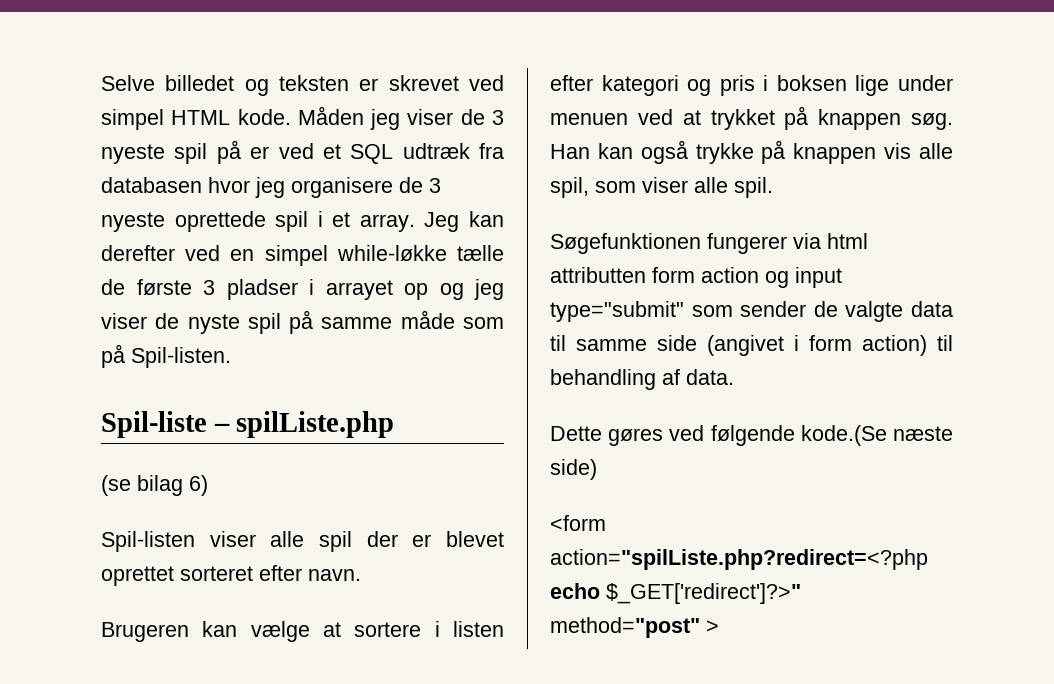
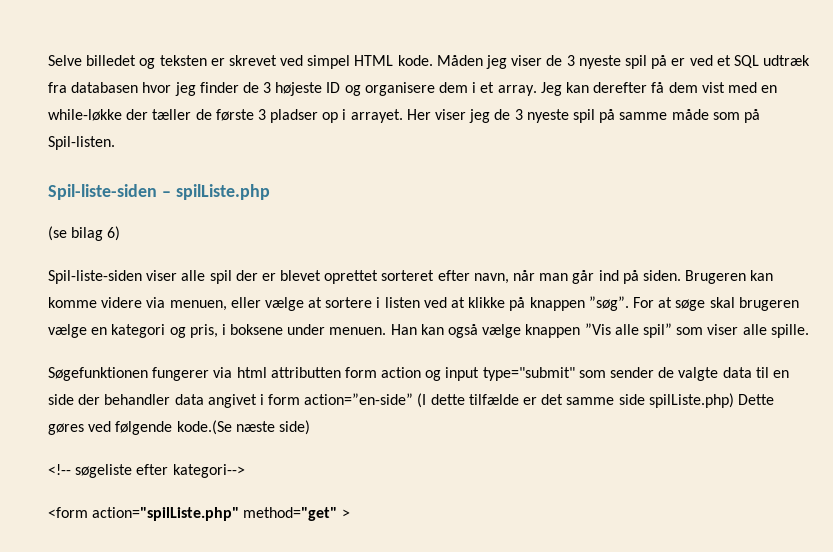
- Måden jeg viser de 3 nyeste spil på er ved et SQL udtræk fra databasen hvor jeg organisere de 3 nyeste oprettede spil i et array.
+ Måden jeg viser de 3 nyeste spil på er ved et SQL udtræk fra databasen hvor jeg finder de 3 højeste ID og organisere dem i et array.
- Jeg kan derefter ved en simpel while-løkke tælle de første 3 pladser i arrayet op og jeg viser de nyste spil på samme måde som på Spil-listen.
+ Jeg kan derefter få dem vist med en while-løkke der tæller de første 3 pladser op i arrayet. Her viser jeg de 3 nyeste spil på samme måde som på Spil-listen.
- Spil-liste – spilListe.php
+ Spil-liste-siden – spilListe.php
- Spil-listen viser alle spil der er blevet oprettet sorteret efter navn.
- Brugeren kan vælge at sortere i listen efter kategori og pris i boksen lige under menuen ved at trykket på knappen søg. Han kan også trykke på knappen vis alle spil, som viser alle spil.
+ Spil-liste-siden viser alle spil der er blevet oprettet sorteret efter navn, når man går ind på siden. Brugeren kan komme videre via menuen, eller vælge at sortere i listen ved at klikke på knappen ”søg”. For at søge skal brugeren vælge en kategori og pris, i boksene under menuen. Han kan også vælge knappen ”Vis alle spil” som viser alle spille.
- Søgefunktionen fungerer via html attributten form action og input type="submit" som sender de valgte data til samme side (angivet i form action) til behandling af data.
- Dette gøres ved følgende kode.(Se næste side)
+ Søgefunktionen fungerer via html attributten form action og input type="submit" som sender de valgte data til en side der behandler data angivet i form action=”en-side” (I dette tilfælde er det samme side spilListe.php) Dette gøres ved følgende kode.(Se næste side)
- <form action="spilListe.php?redirect=<?php echo $_GET['redirect']?>" method="post" >
+ <!-- søgeliste efter kategori-->
+ <form action="spilListe.php" method="get" >

